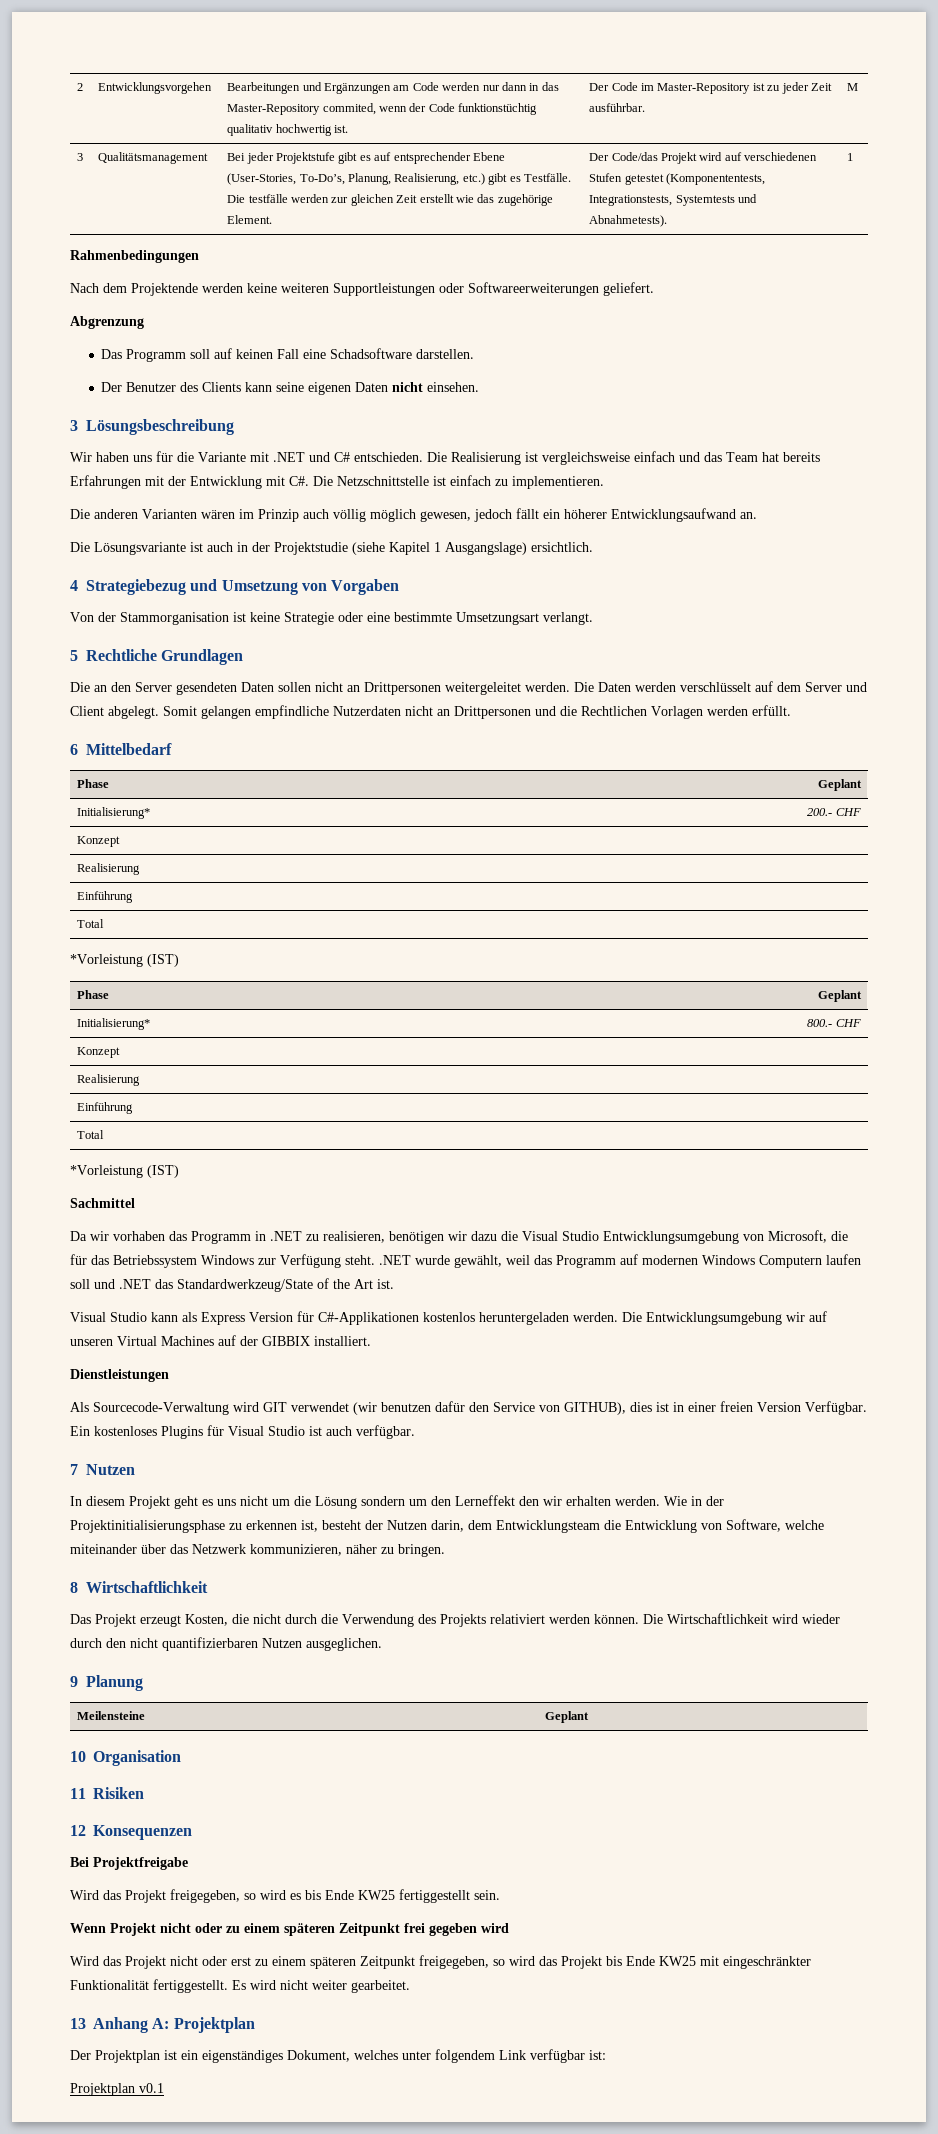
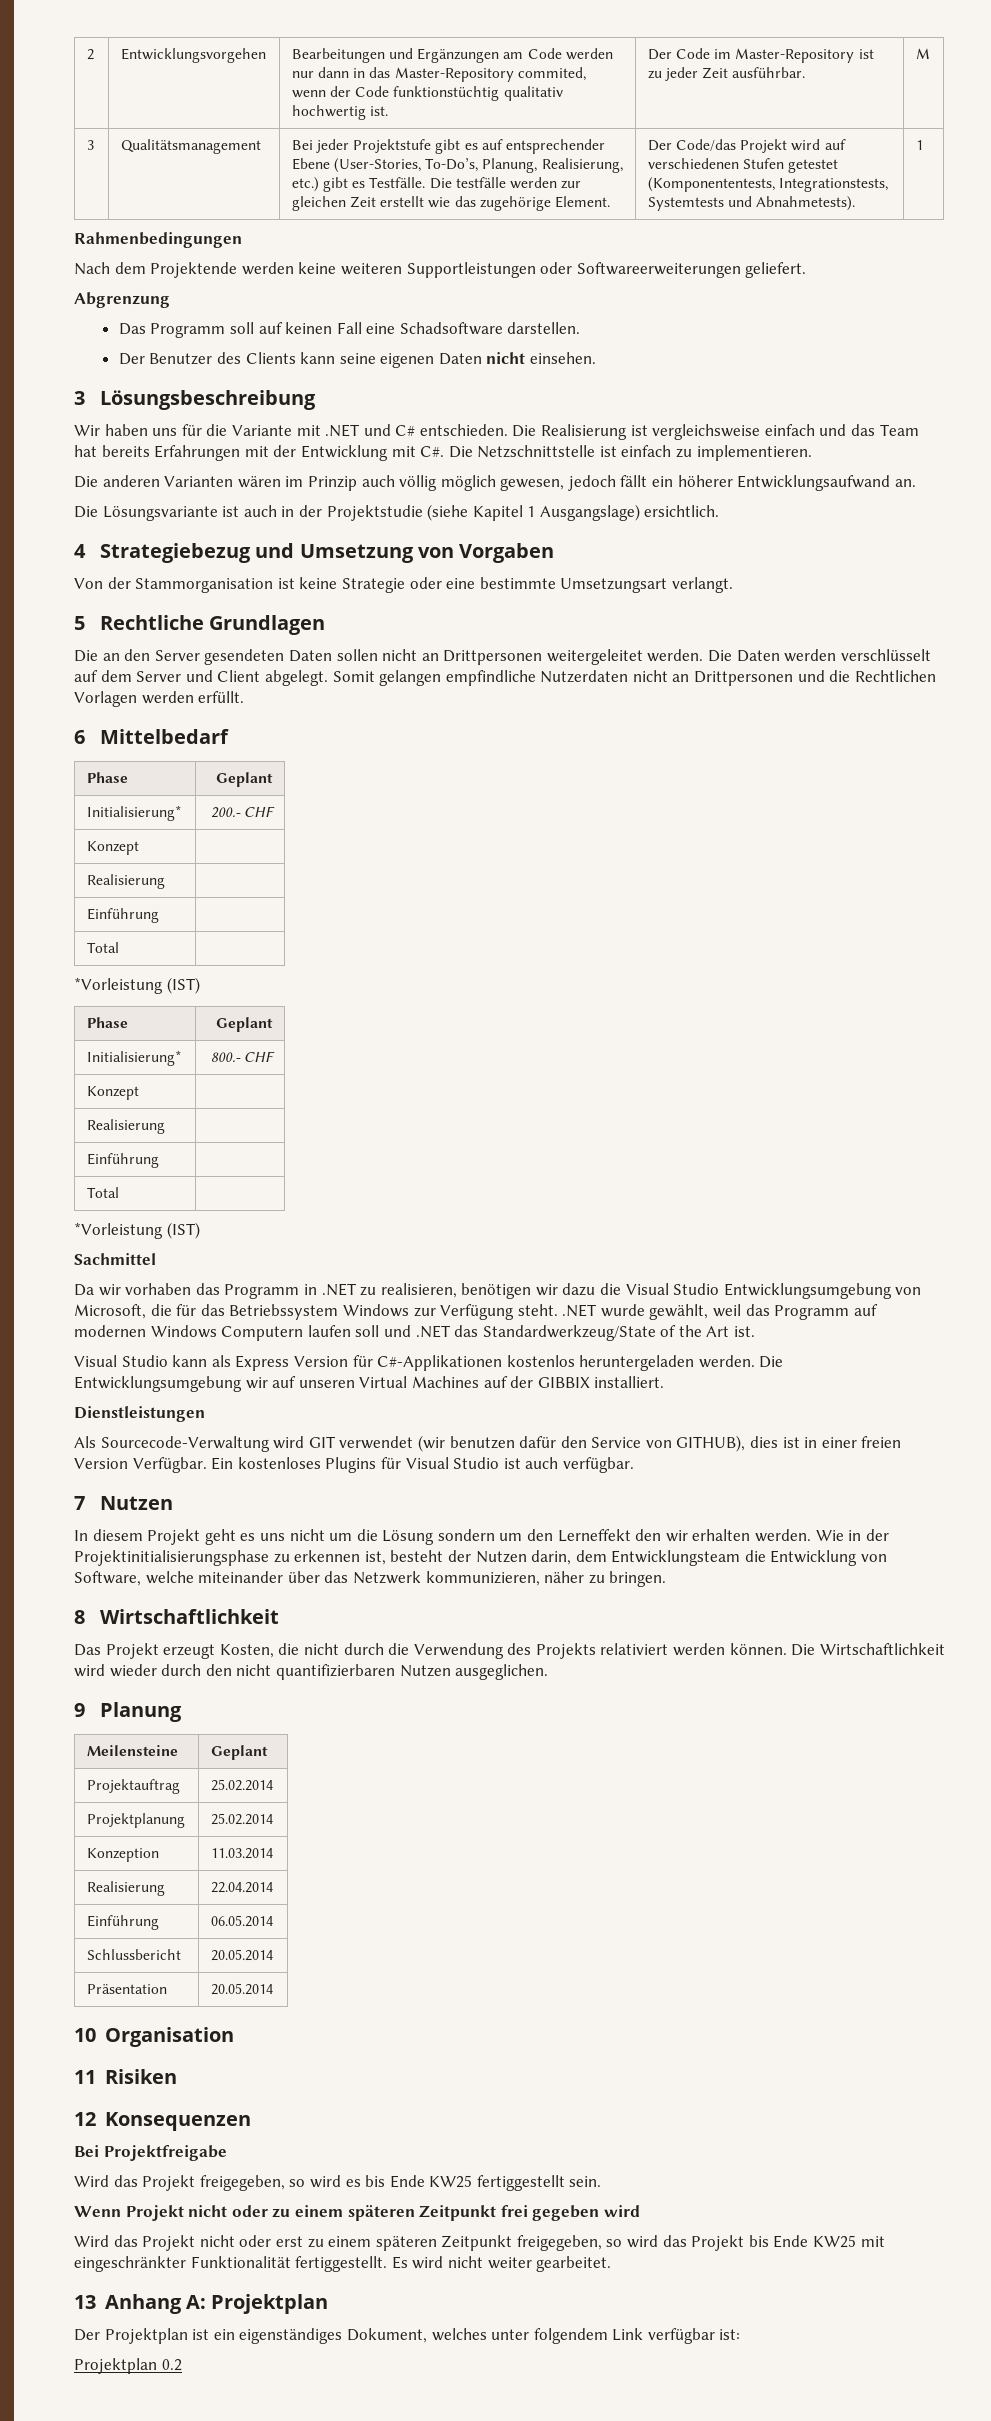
+ Projektauftrag | 25.02.2014
+ Projektplanung | 25.02.2014
+ Konzeption | 11.03.2014
+ Realisierung | 22.04.2014
+ Einführung | 06.05.2014
+ Schlussbericht | 20.05.2014
+ Präsentation | 20.05.2014
- Projektplan v0.1
+ Projektplan 0.2

